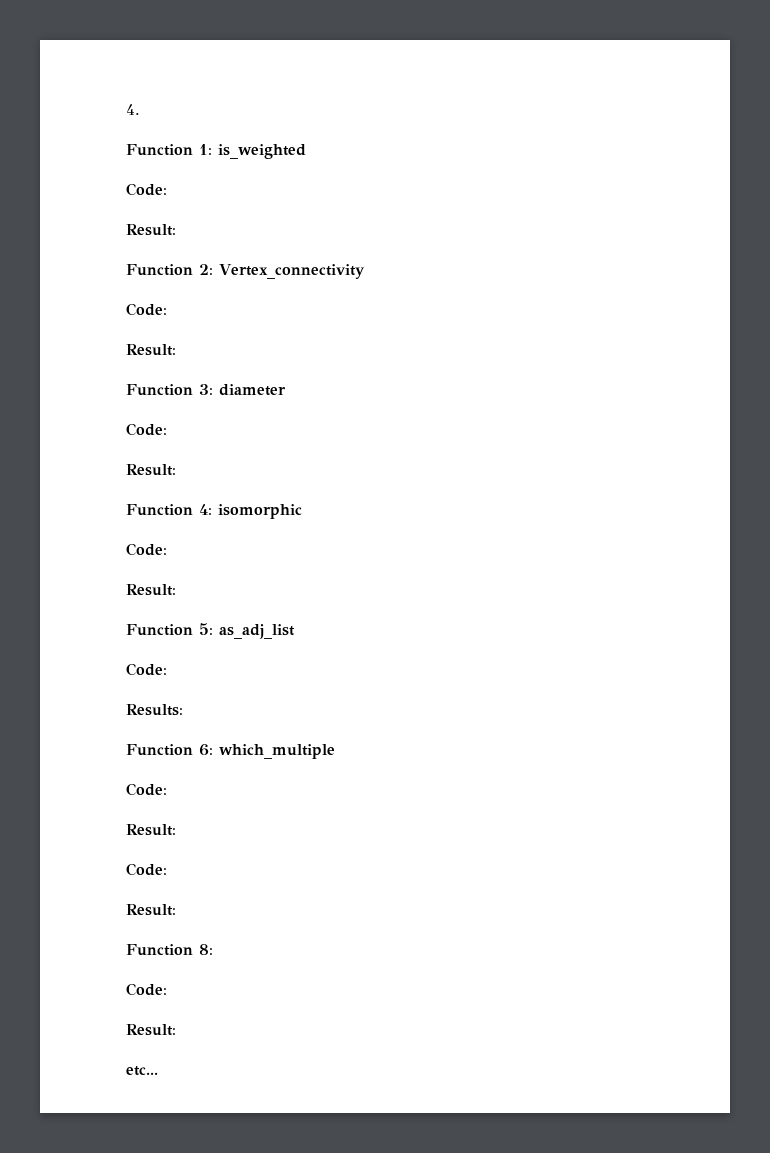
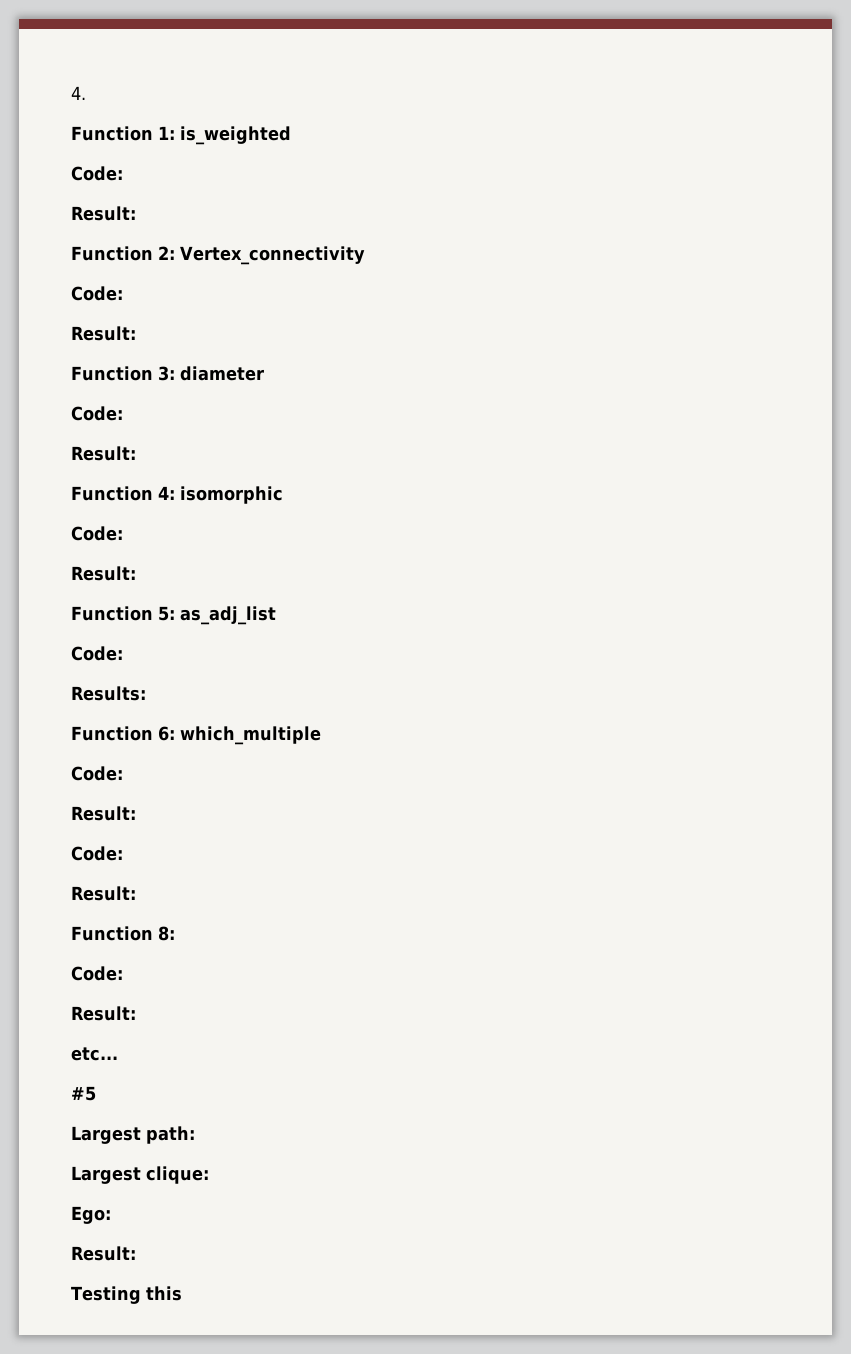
+ #5
+ Largest path:
+ Largest clique:
+ Ego:
+ Result:
+ Testing this

